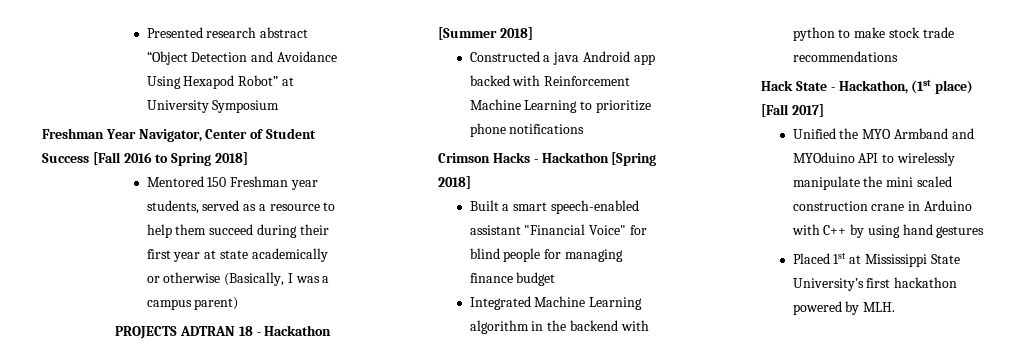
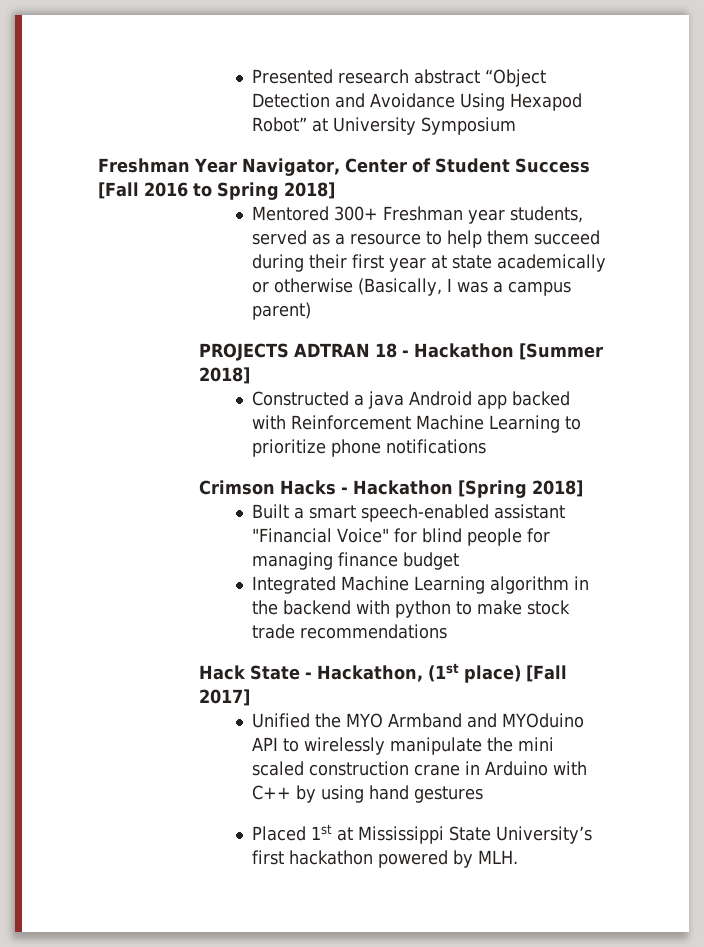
- Mentored 150 Freshman year students, served as a resource to help them succeed during their first year at state academically or otherwise (Basically, I was a campus parent)
+ Mentored 300+ Freshman year students, served as a resource to help them succeed during their first year at state academically or otherwise (Basically, I was a campus parent)

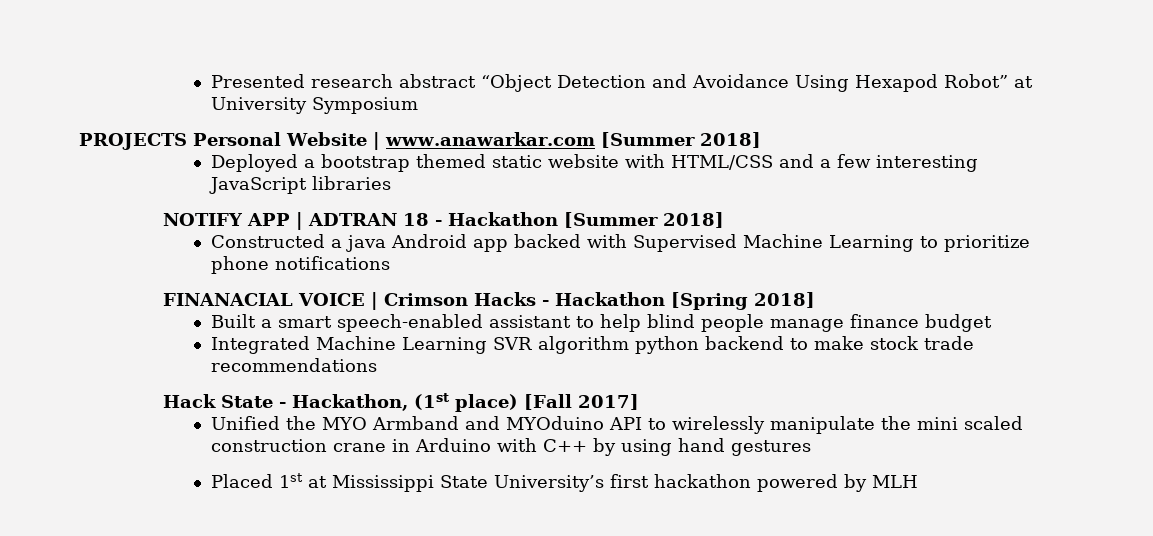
- Freshman Year Navigator, Center of Student Success [Fall 2016 to Spring 2018]
- Mentored 300+ Freshman year students, served as a resource to help them succeed during their first year at state academically or otherwise (Basically, I was a campus parent)
- PROJECTS ADTRAN 18 - Hackathon [Summer 2018]
+ PROJECTS Personal Website | www.anawarkar.com [Summer 2018]
+ Deployed a bootstrap themed static website with HTML/CSS and a few interesting JavaScript libraries
+ NOTIFY APP | ADTRAN 18 - Hackathon [Summer 2018]
- Constructed a java Android app backed with Reinforcement Machine Learning to prioritize phone notifications
+ Constructed a java Android app backed with Supervised Machine Learning to prioritize phone notifications
- Crimson Hacks - Hackathon [Spring 2018]
+ FINANACIAL VOICE | Crimson Hacks - Hackathon [Spring 2018]
- Built a smart speech-enabled assistant "Financial Voice" for blind people for managing finance budget
+ Built a smart speech-enabled assistant to help blind people manage finance budget
- Integrated Machine Learning algorithm in the backend with python to make stock trade recommendations
+ Integrated Machine Learning SVR algorithm python backend to make stock trade recommendations
- Placed 1st at Mississippi State University’s first hackathon powered by MLH.
+ Placed 1st at Mississippi State University’s first hackathon powered by MLH

